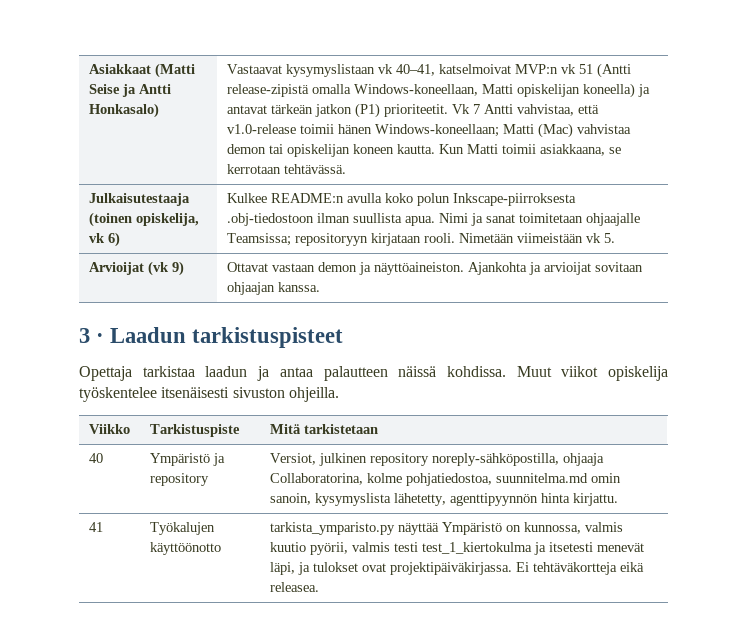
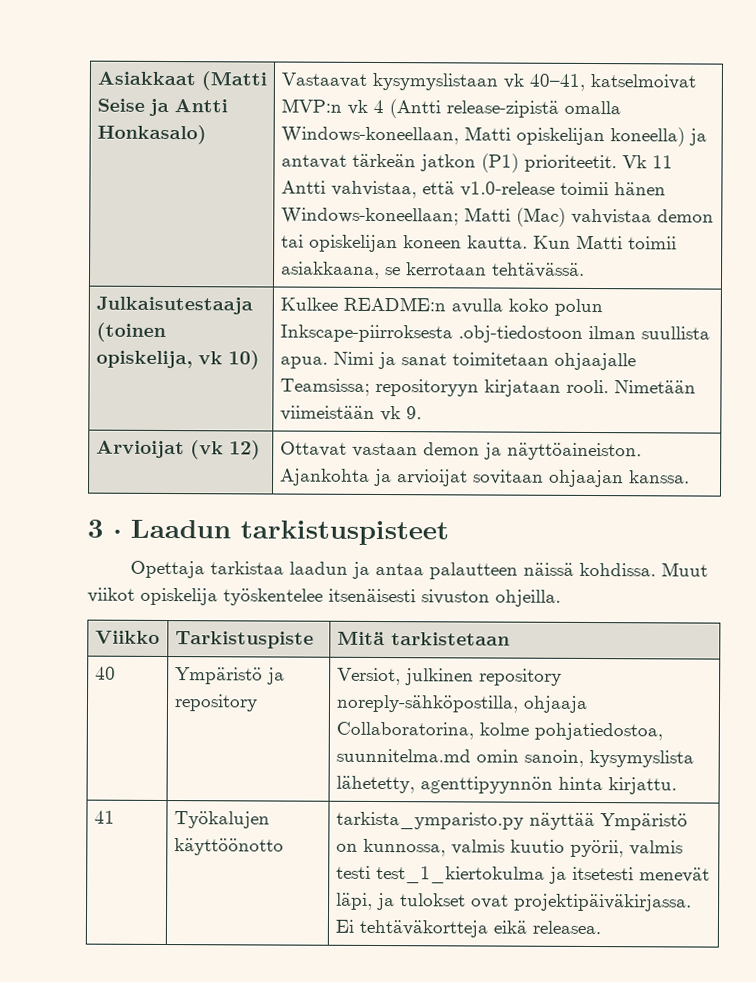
- Vastaavat kysymyslistaan vk 40–41, katselmoivat MVP:n vk 51 (Antti release-zipistä omalla Windows-koneellaan, Matti opiskelijan koneella) ja antavat tärkeän jatkon (P1) prioriteetit.
+ Vastaavat kysymyslistaan vk 40–41, katselmoivat MVP:n vk 4 (Antti release-zipistä omalla Windows-koneellaan, Matti opiskelijan koneella) ja antavat tärkeän jatkon (P1) prioriteetit.
- Vk 7 Antti vahvistaa, että v1.0-release toimii hänen Windows-koneellaan; Matti (Mac) vahvistaa demon tai opiskelijan koneen kautta.
+ Vk 11 Antti vahvistaa, että v1.0-release toimii hänen Windows-koneellaan; Matti (Mac) vahvistaa demon tai opiskelijan koneen kautta.
- Julkaisutestaaja (toinen opiskelija, vk 6) | Kulkee README:n avulla koko polun Inkscape-piirroksesta .obj-tiedostoon ilman suullista apua. Nimi ja sanat toimitetaan ohjaajalle Teamsissa; repositoryyn kirjataan rooli. Nimetään viimeistään vk 5.
+ Julkaisutestaaja (toinen opiskelija, vk 10) | Kulkee README:n avulla koko polun Inkscape-piirroksesta .obj-tiedostoon ilman suullista apua. Nimi ja sanat toimitetaan ohjaajalle Teamsissa; repositoryyn kirjataan rooli. Nimetään viimeistään vk 9.
- Arvioijat (vk 9) | Ottavat vastaan demon ja näyttöaineiston. Ajankohta ja arvioijat sovitaan ohjaajan kanssa.
+ Arvioijat (vk 12) | Ottavat vastaan demon ja näyttöaineiston. Ajankohta ja arvioijat sovitaan ohjaajan kanssa.

